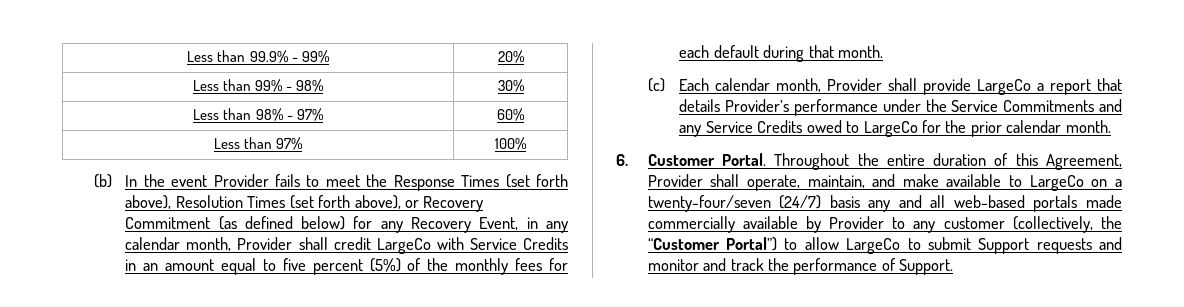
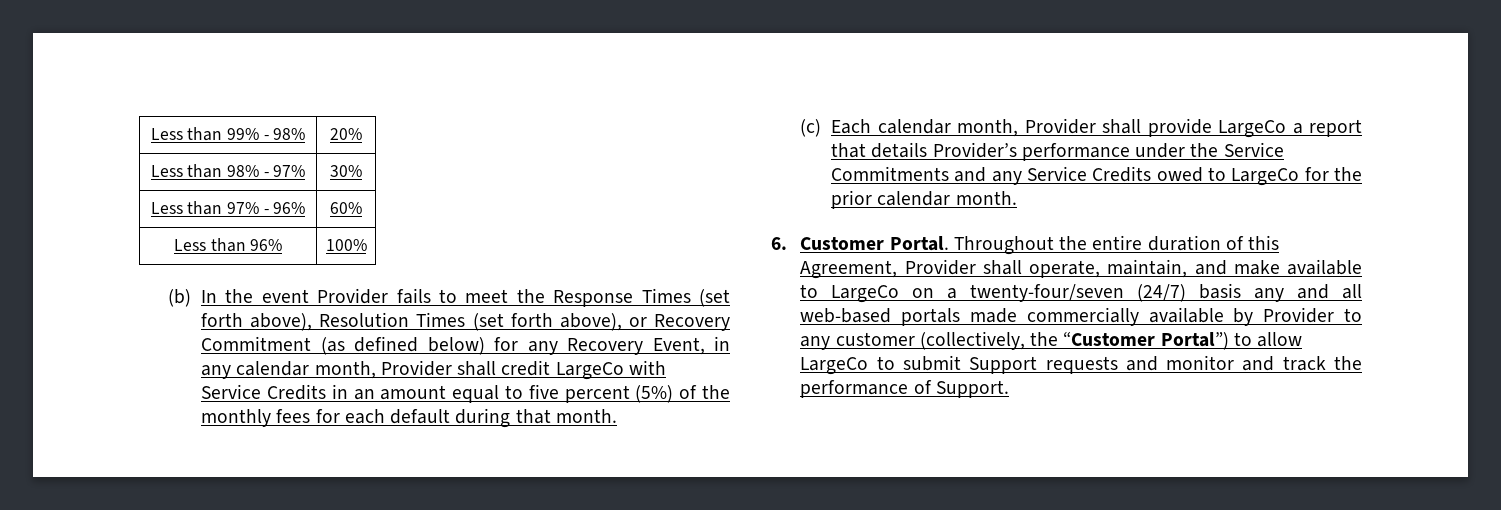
- Less than 99.9% - 99% | 20%
- Less than 99% - 98% | 30%
+ Less than 99% - 98% | 20%
- Less than 98% - 97% | 60%
+ Less than 98% - 97% | 30%
+ Less than 97% - 96% | 60%
- Less than 97% | 100%
+ Less than 96% | 100%

